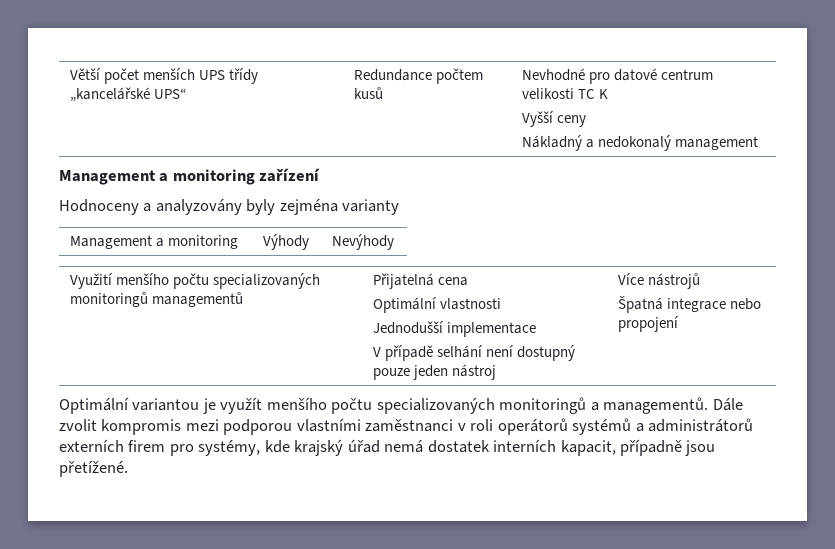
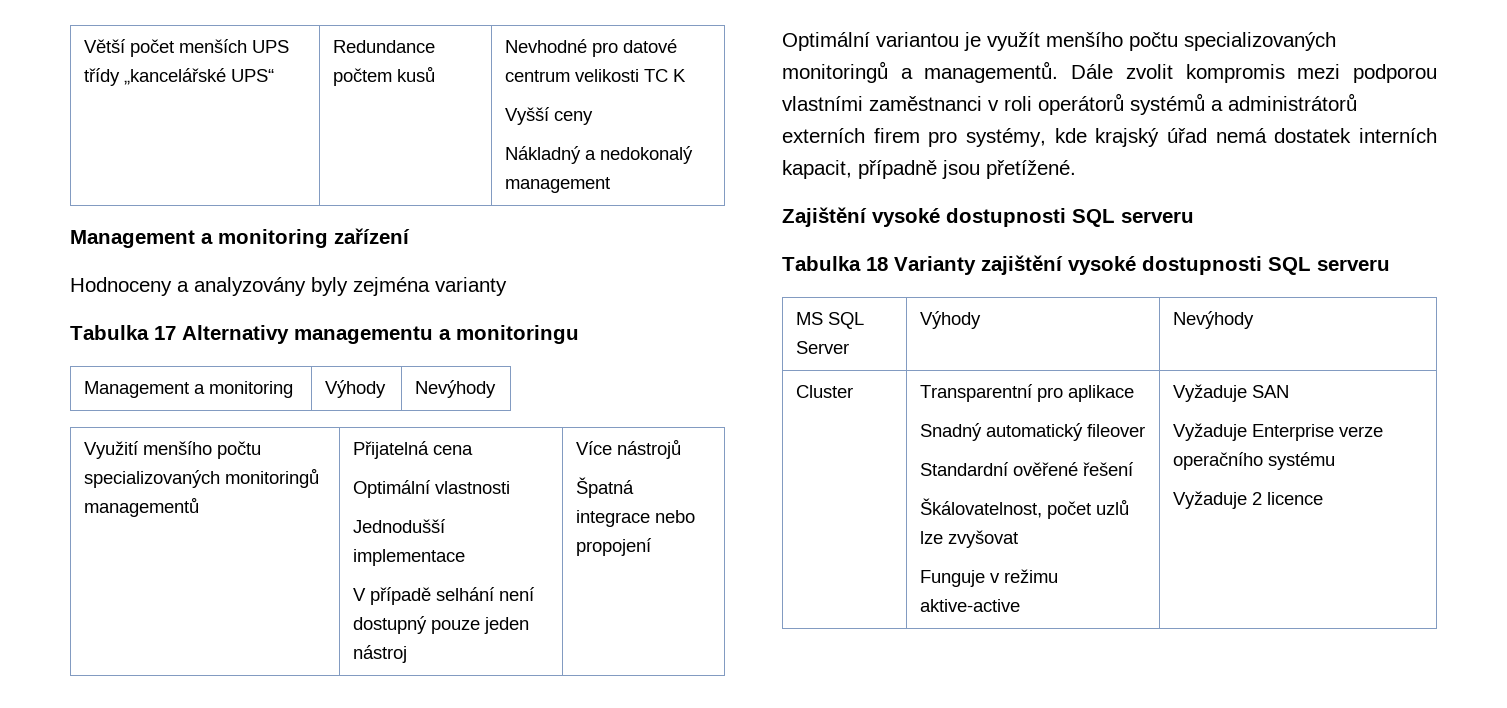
+ Tabulka 17 Alternativy managementu a monitoringu
+ Zajištění vysoké dostupnosti SQL serveru
+ Tabulka 18 Varianty zajištění vysoké dostupnosti SQL serveru
+ MS SQL Server | Výhody | Nevýhody
+ Cluster | Transparentní pro aplikace
+ Snadný automatický fileover
+ Standardní ověřené řešení
+ Škálovatelnost, počet uzlů lze zvyšovat
+ Funguje v režimu aktive-active | Vyžaduje SAN
+ Vyžaduje Enterprise verze operačního systému
+ Vyžaduje 2 licence

